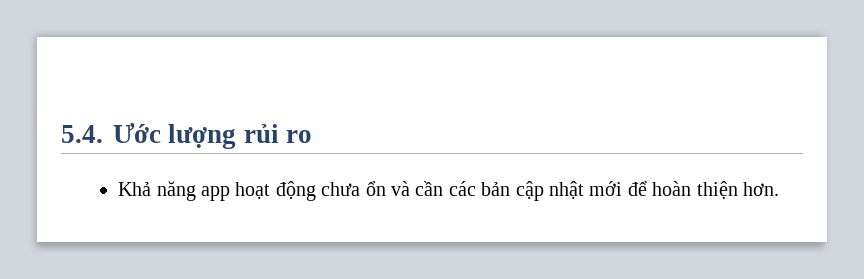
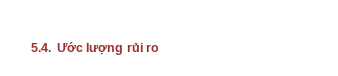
- Khả năng app hoạt động chưa ổn và cần các bản cập nhật mới để hoàn thiện hơn.

